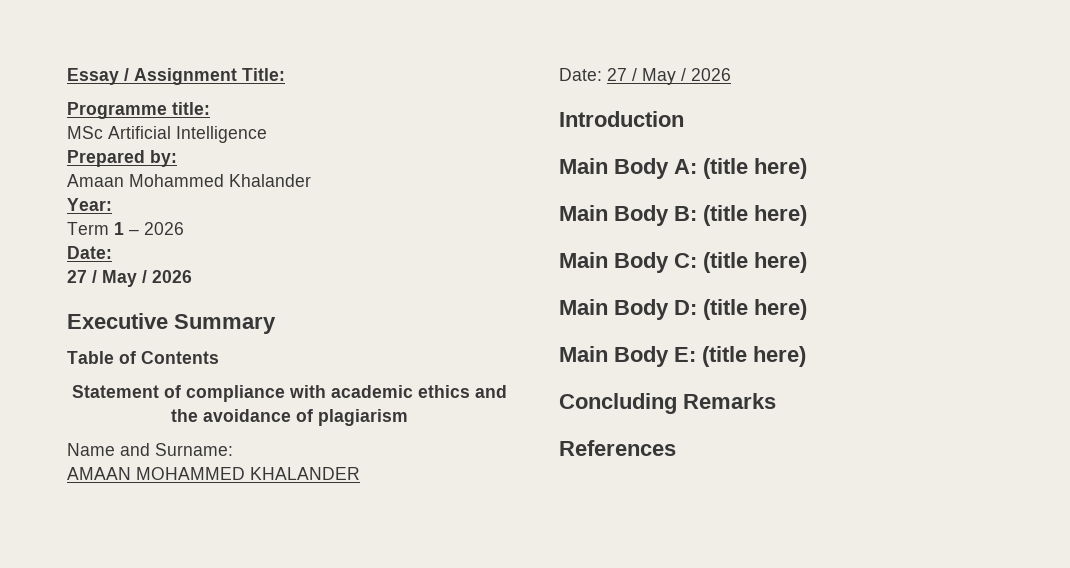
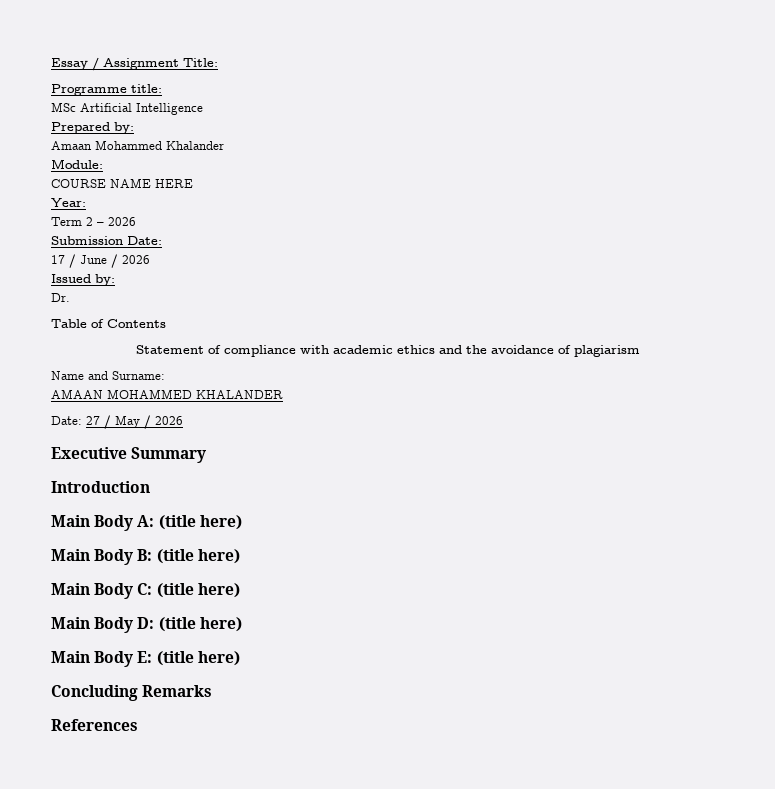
+ Module:
+ COURSE NAME HERE
- Term 1 – 2026
- Date:
- 27 / May / 2026
- Executive Summary
+ Term 2 – 2026
+ Submission Date:
+ 17 / June / 2026
+ Issued by:
+ Dr.
+ Executive Summary

